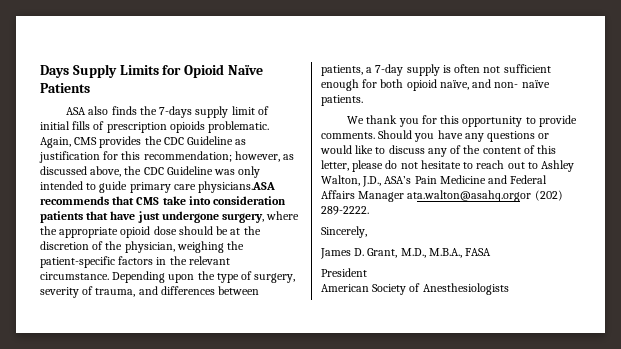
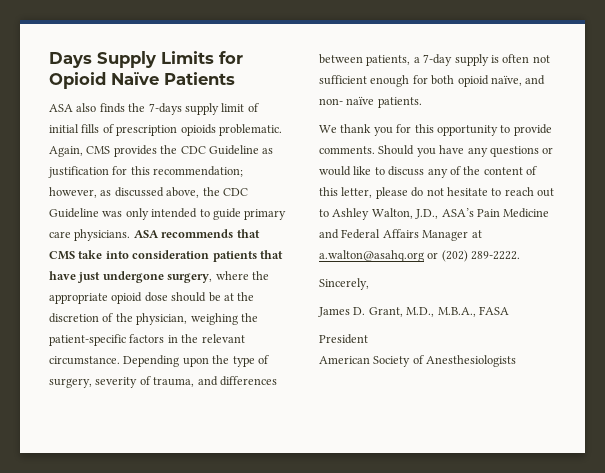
- Again, CMS provides the CDC Guideline as justification for this recommendation; however, as discussed above, the CDC Guideline was only intended to guide primary care physicians.ASA recommends that CMS take into consideration patients that have just undergone surgery, where the appropriate opioid dose should be at the discretion of the physician, weighing the patient-specific factors in the relevant circumstance.
+ Again, CMS provides the CDC Guideline as justification for this recommendation; however, as discussed above, the CDC Guideline was only intended to guide primary care physicians. ASA recommends that CMS take into consideration patients that have just undergone surgery, where the appropriate opioid dose should be at the discretion of the physician, weighing the patient-specific factors in the relevant circumstance.
- Should you have any questions or would like to discuss any of the content of this letter, please do not hesitate to reach out to Ashley Walton, J.D., ASA’s Pain Medicine and Federal Affairs Manager ata.walton@asahq.orgor (202) 289-2222.
+ Should you have any questions or would like to discuss any of the content of this letter, please do not hesitate to reach out to Ashley Walton, J.D., ASA’s Pain Medicine and Federal Affairs Manager at a.walton@asahq.org or (202) 289-2222.

